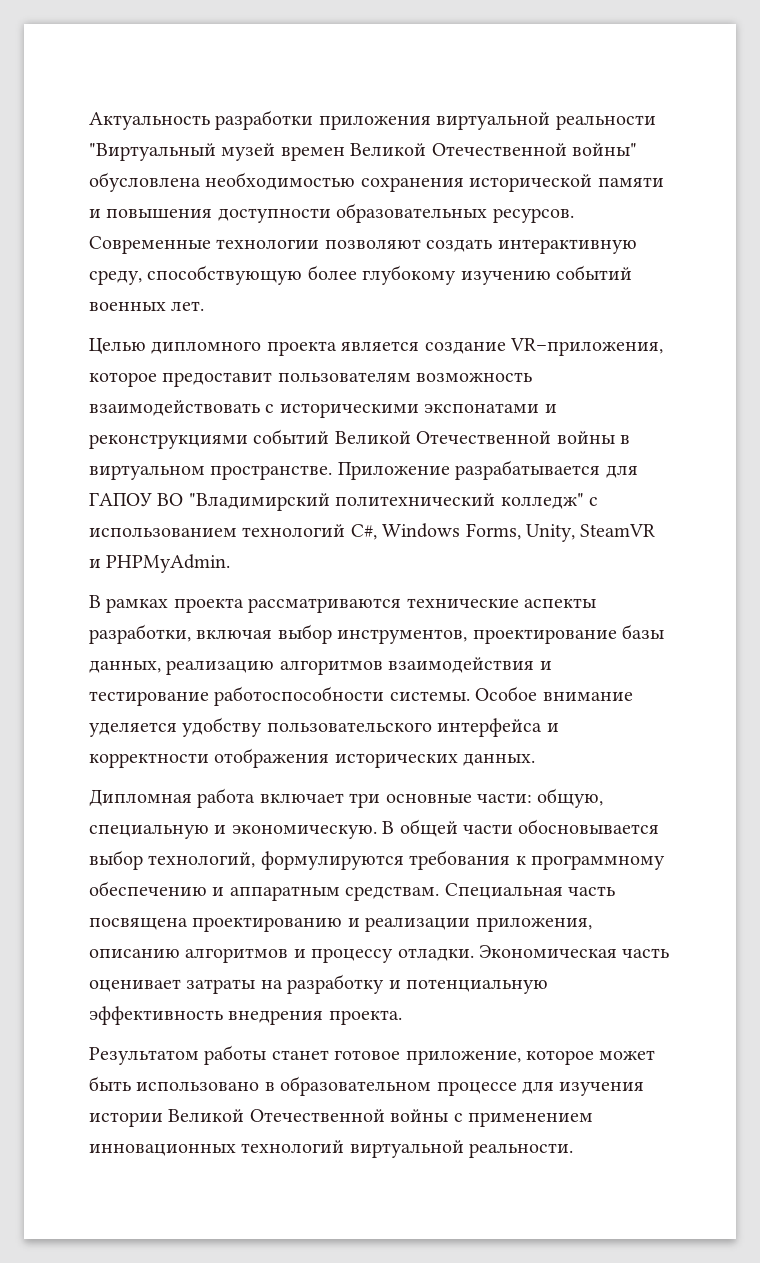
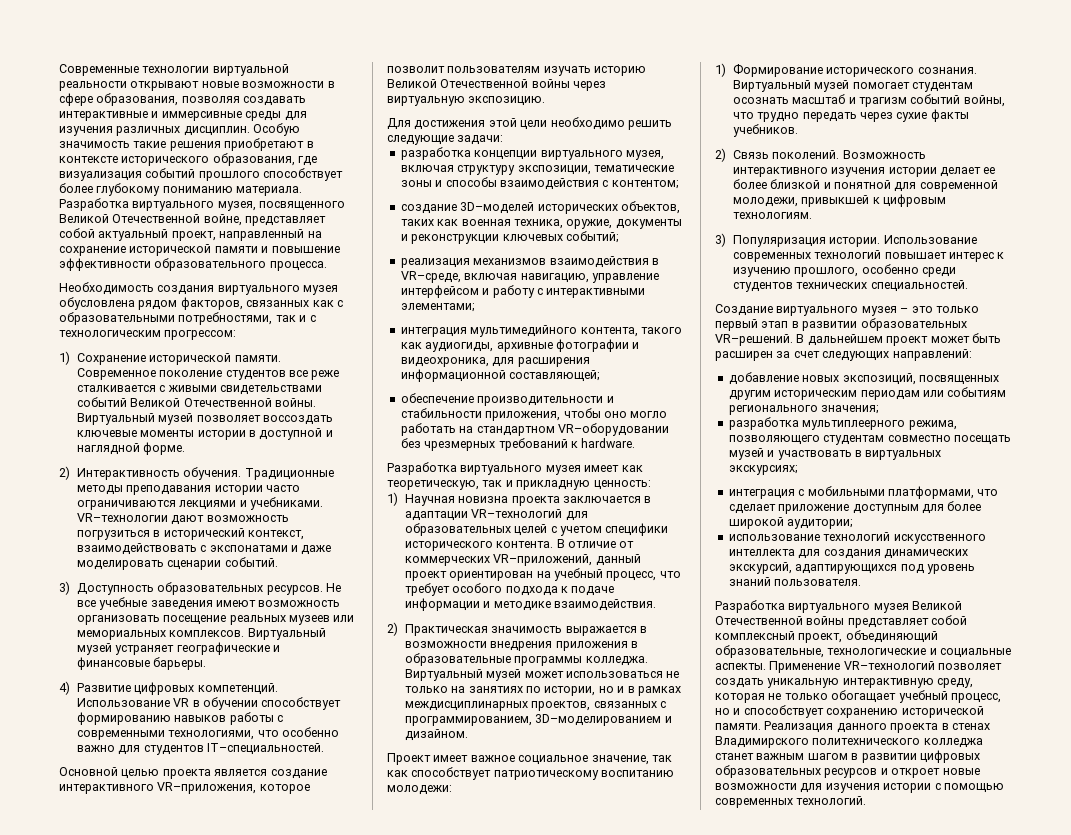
- Актуальность разработки приложения виртуальной реальности "Виртуальный музей времен Великой Отечественной войны" обусловлена необходимостью сохранения исторической памяти и повышения доступности образовательных ресурсов. Современные технологии позволяют создать интерактивную среду, способствующую более глубокому изучению событий военных лет.
- Целью дипломного проекта является создание VR–приложения, которое предоставит пользователям возможность взаимодействовать с историческими экспонатами и реконструкциями событий Великой Отечественной войны в виртуальном пространстве. Приложение разрабатывается для ГАПОУ ВО "Владимирский политехнический колледж" с использованием технологий C#, Windows Forms, Unity, SteamVR и PHPMyAdmin.
- В рамках проекта рассматриваются технические аспекты разработки, включая выбор инструментов, проектирование базы данных, реализацию алгоритмов взаимодействия и тестирование работоспособности системы. Особое внимание уделяется удобству пользовательского интерфейса и корректности отображения исторических данных.
- Дипломная работа включает три основные части: общую, специальную и экономическую. В общей части обосновывается выбор технологий, формулируются требования к программному обеспечению и аппаратным средствам. Специальная часть посвящена проектированию и реализации приложения, описанию алгоритмов и процессу отладки. Экономическая часть оценивает затраты на разработку и потенциальную эффективность внедрения проекта.
- Результатом работы станет готовое приложение, которое может быть использовано в образовательном процессе для изучения истории Великой Отечественной войны с применением инновационных технологий виртуальной реальности.
+ Современные технологии виртуальной реальности открывают новые возможности в сфере образования, позволяя создавать интерактивные и иммерсивные среды для изучения различных дисциплин. Особую значимость такие решения приобретают в контексте исторического образования, где визуализация событий прошлого способствует более глубокому пониманию материала. Разработка виртуального музея, посвященного Великой Отечественной войне, представляет собой актуальный проект, направленный на сохранение исторической памяти и повышение эффективности образовательного процесса.
+ Необходимость создания виртуального музея обусловлена рядом факторов, связанных как с образовательными потребностями, так и с технологическим прогрессом:
+ 1) Сохранение исторической памяти. Современное поколение студентов все реже сталкивается с живыми свидетельствами событий Великой Отечественной войны. Виртуальный музей позволяет воссоздать ключевые моменты истории в доступной и наглядной форме.
+ 2) Интерактивность обучения. Традиционные методы преподавания истории часто ограничиваются лекциями и учебниками. VR–технологии дают возможность погрузиться в исторический контекст, взаимодействовать с экспонатами и даже моделировать сценарии событий.
+ 3) Доступность образовательных ресурсов. Не все учебные заведения имеют возможность организовать посещение реальных музеев или мемориальных комплексов. Виртуальный музей устраняет географические и финансовые барьеры.
+ 4) Развитие цифровых компетенций. Использование VR в обучении способствует формированию навыков работы с современными технологиями, что особенно важно для студентов IT–специальностей.
+ Основной целью проекта является создание интерактивного VR–приложения, которое позволит пользователям изучать историю Великой Отечественной войны через виртуальную экспозицию.
+ Для достижения этой цели необходимо решить следующие задачи:
+ разработка концепции виртуального музея, включая структуру экспозиции, тематические зоны и способы взаимодействия с контентом;
+ создание 3D–моделей исторических объектов, таких как военная техника, оружие, документы и реконструкции ключевых событий;
+ реализация механизмов взаимодействия в VR–среде, включая навигацию, управление интерфейсом и работу с интерактивными элементами;
+ интеграция мультимедийного контента, такого как аудиогиды, архивные фотографии и видеохроника, для расширения информационной составляющей;
+ обеспечение производительности и стабильности приложения, чтобы оно могло работать на стандартном VR–оборудовании без чрезмерных требований к hardware.
+ Разработка виртуального музея имеет как теоретическую, так и прикладную ценность:
+ 1) Научная новизна проекта заключается в адаптации VR–технологий для образовательных целей с учетом специфики исторического контента. В отличие от коммерческих VR–приложений, данный проект ориентирован на учебный процесс, что требует особого подхода к подаче информации и методике взаимодействия.
+ 2) Практическая значимость выражается в возможности внедрения приложения в образовательные программы колледжа. Виртуальный музей может использоваться не только на занятиях по истории, но и в рамках междисциплинарных проектов, связанных с программированием, 3D–моделированием и дизайном.
+ Проект имеет важное социальное значение, так как способствует патриотическому воспитанию молодежи:
+ 1) Формирование исторического сознания. Виртуальный музей помогает студентам осознать масштаб и трагизм событий войны, что трудно передать через сухие факты учебников.
+ 2) Связь поколений. Возможность интерактивного изучения истории делает ее более близкой и понятной для современной молодежи, привыкшей к цифровым технологиям.
+ 3) Популяризация истории. Использование современных технологий повышает интерес к изучению прошлого, особенно среди студентов технических специальностей.
+ Создание виртуального музея – это только первый этап в развитии образовательных VR–решений. В дальнейшем проект может быть расширен за счет следующих направлений:
+ добавление новых экспозиций, посвященных другим историческим периодам или событиям регионального значения;
+ разработка мультиплеерного режима, позволяющего студентам совместно посещать музей и участвовать в виртуальных экскурсиях;
+ интеграция с мобильными платформами, что сделает приложение доступным для более широкой аудитории;
+ использование технологий искусственного интеллекта для создания динамических экскурсий, адаптирующихся под уровень знаний пользователя.
+ Разработка виртуального музея Великой Отечественной войны представляет собой комплексный проект, объединяющий образовательные, технологические и социальные аспекты. Применение VR–технологий позволяет создать уникальную интерактивную среду, которая не только обогащает учебный процесс, но и способствует сохранению исторической памяти. Реализация данного проекта в стенах Владимирского политехнического колледжа станет важным шагом в развитии цифровых образовательных ресурсов и откроет новые возможности для изучения истории с помощью современных технологий.

